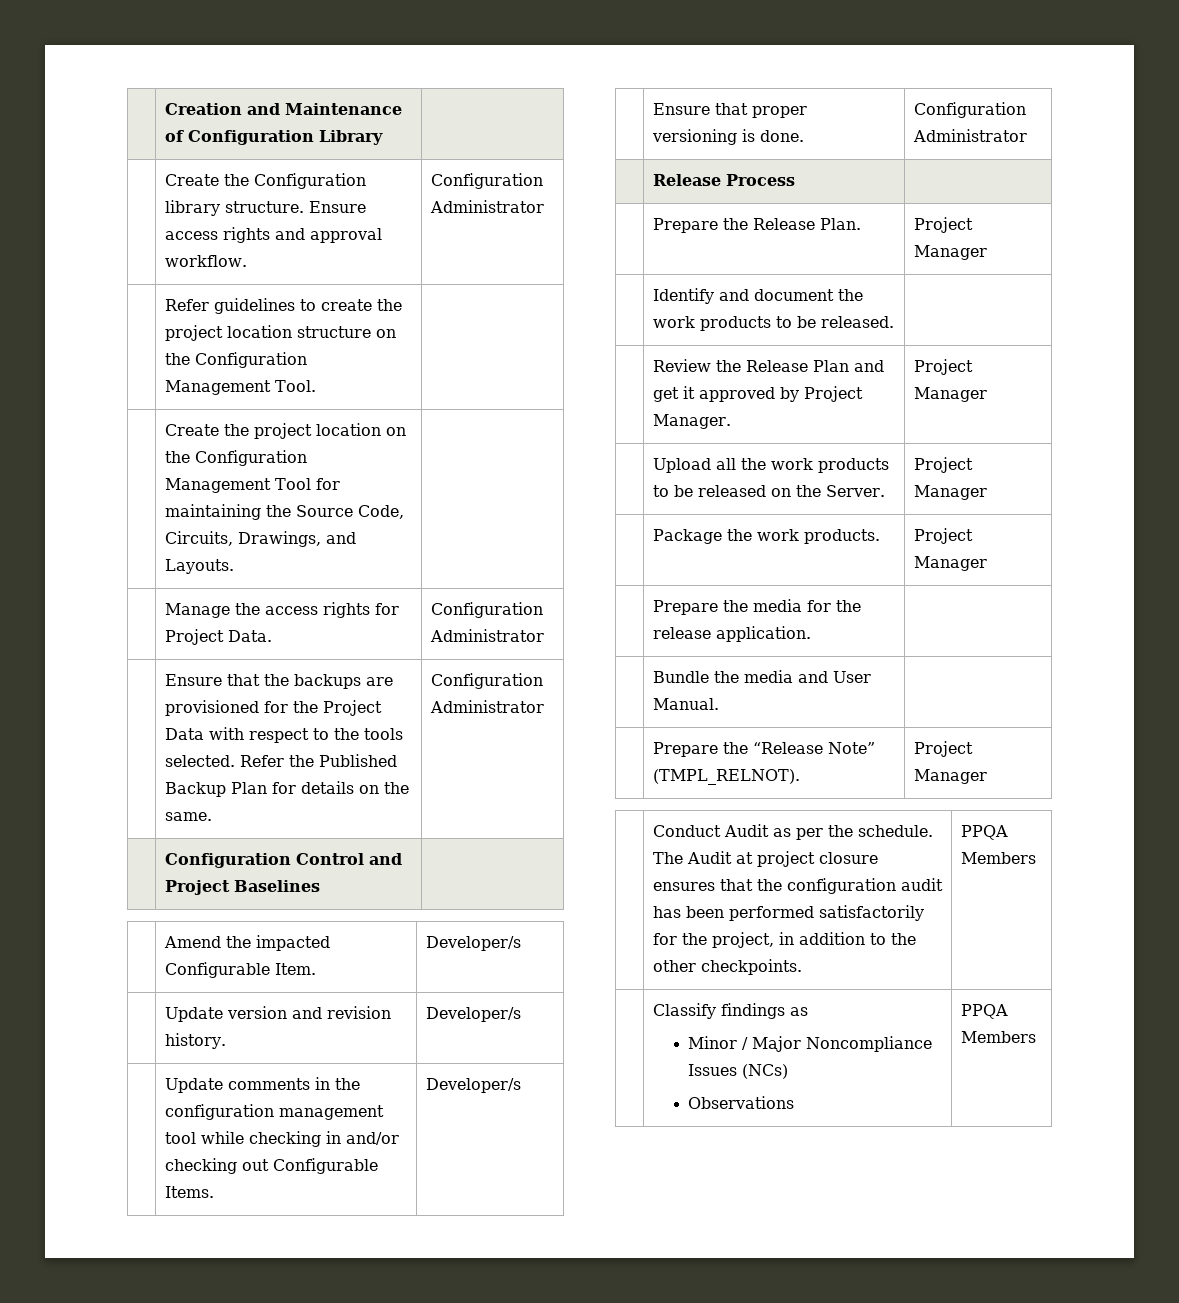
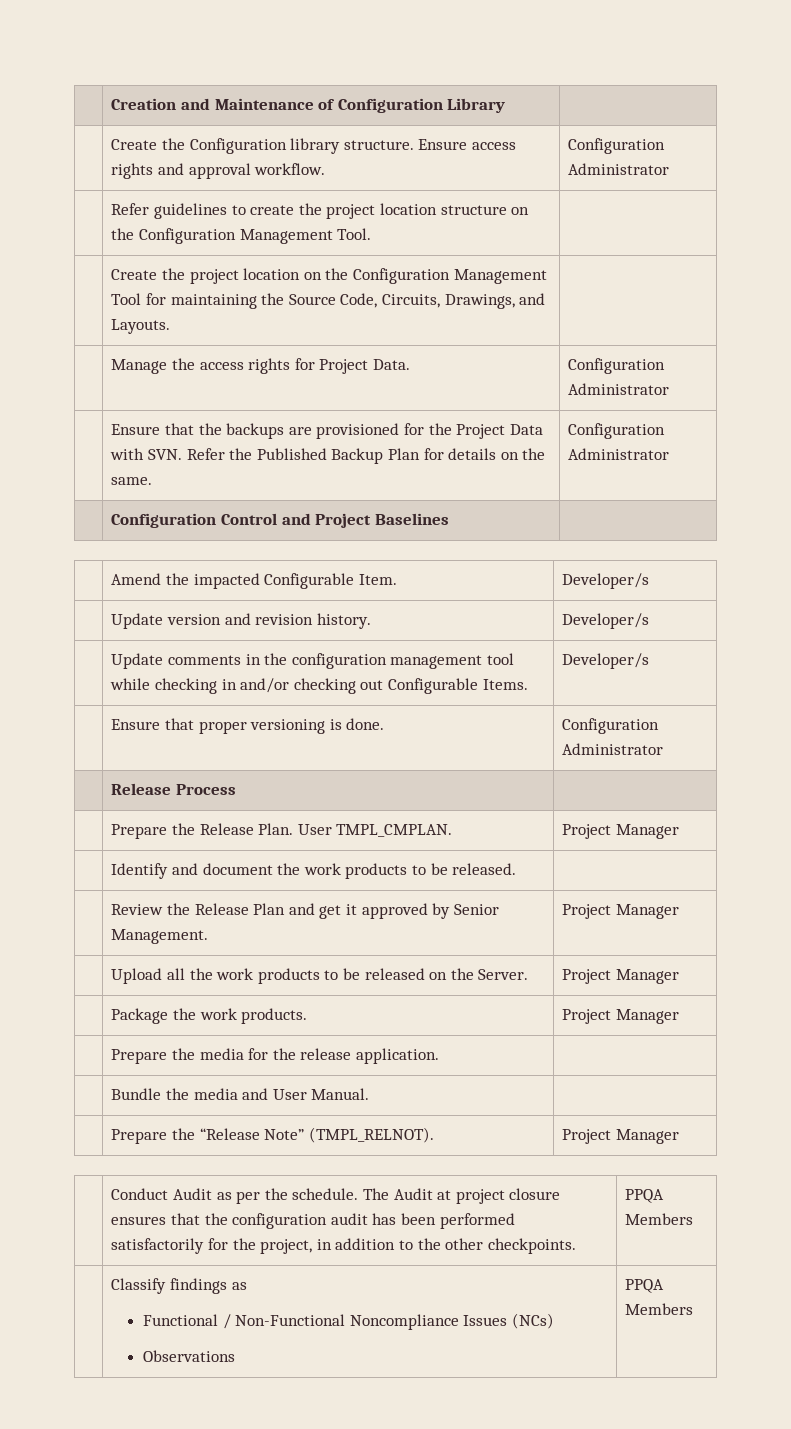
- | Ensure that the backups are provisioned for the Project Data with respect to the tools selected. Refer the Published Backup Plan for details on the same. | Configuration Administrator
+ | Ensure that the backups are provisioned for the Project Data with SVN. Refer the Published Backup Plan for details on the same. | Configuration Administrator
- | Prepare the Release Plan. | Project Manager
+ | Prepare the Release Plan. User TMPL_CMPLAN. | Project Manager
- | Review the Release Plan and get it approved by Project Manager. | Project Manager
+ | Review the Release Plan and get it approved by Senior Management. | Project Manager
  | Classify findings as
- Minor / Major Noncompliance Issues (NCs)
+ Functional / Non-Functional Noncompliance Issues (NCs)

